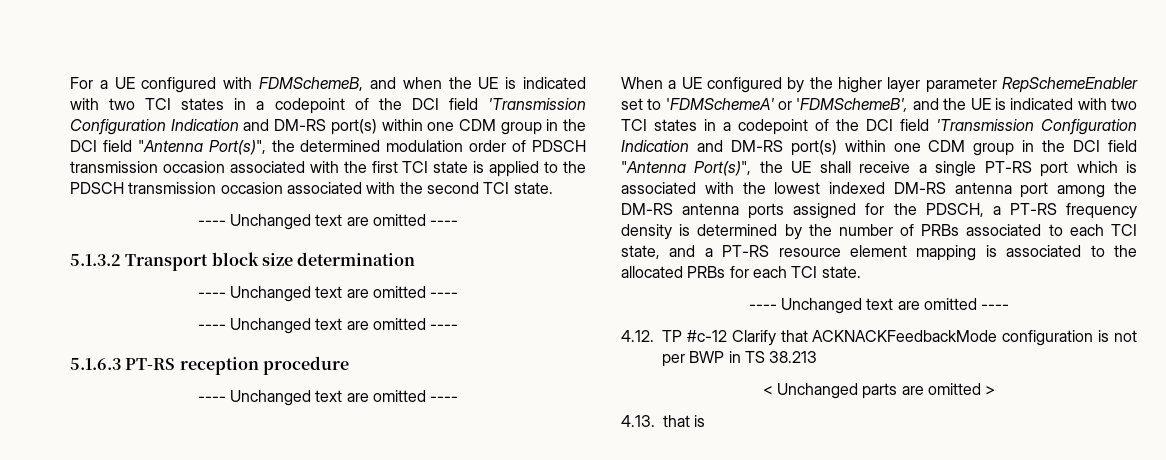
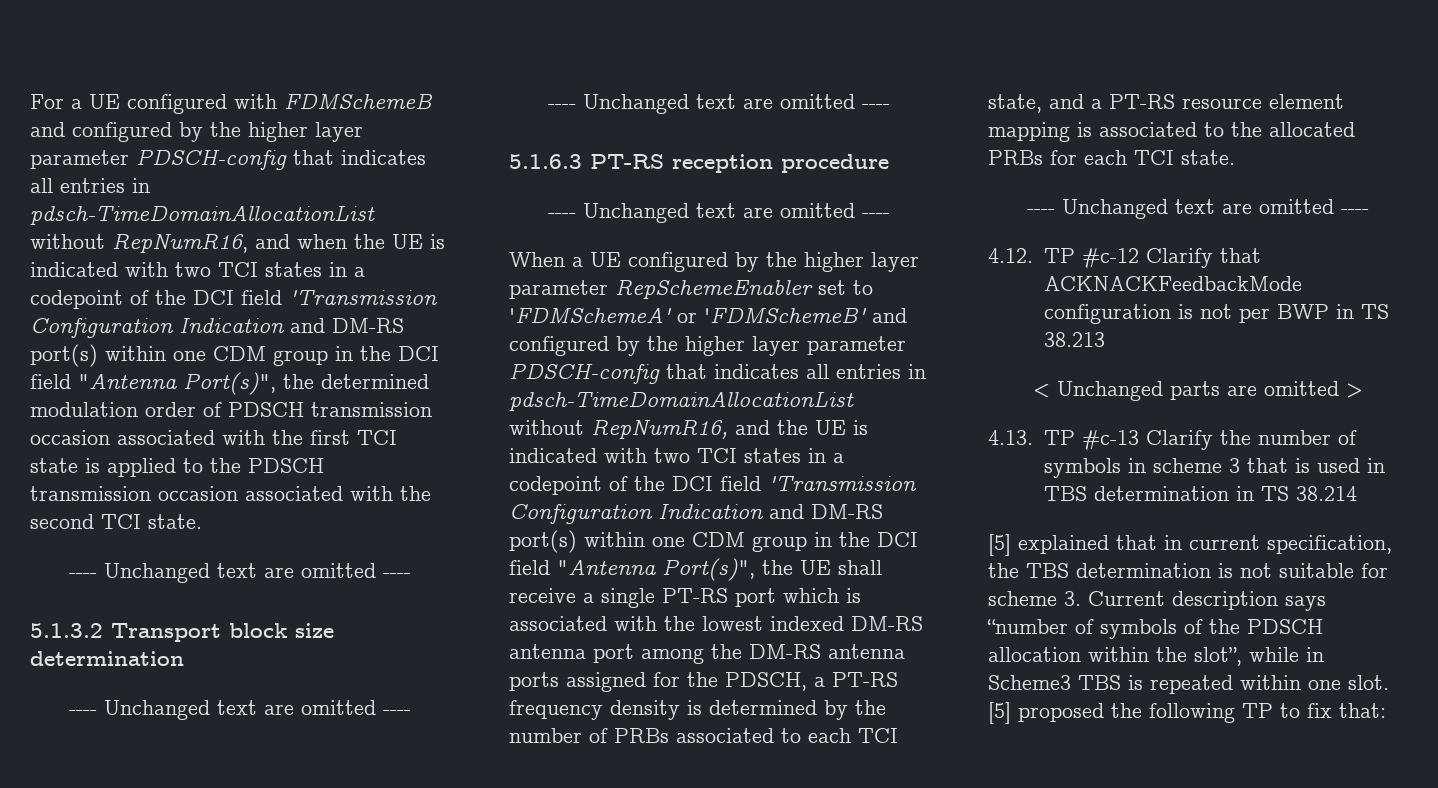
- For a UE configured with FDMSchemeB, and when the UE is indicated with two TCI states in a codepoint of the DCI field 'Transmission Configuration Indication and DM-RS port(s) within one CDM group in the DCI field "Antenna Port(s)", the determined modulation order of PDSCH transmission occasion associated with the first TCI state is applied to the PDSCH transmission occasion associated with the second TCI state.
+ For a UE configured with FDMSchemeB and configured by the higher layer parameter PDSCH-config that indicates all entries in pdsch-TimeDomainAllocationList without RepNumR16, and when the UE is indicated with two TCI states in a codepoint of the DCI field 'Transmission Configuration Indication and DM-RS port(s) within one CDM group in the DCI field "Antenna Port(s)", the determined modulation order of PDSCH transmission occasion associated with the first TCI state is applied to the PDSCH transmission occasion associated with the second TCI state.
- When a UE configured by the higher layer parameter RepSchemeEnabler set to 'FDMSchemeA' or 'FDMSchemeB', and the UE is indicated with two TCI states in a codepoint of the DCI field 'Transmission Configuration Indication and DM-RS port(s) within one CDM group in the DCI field "Antenna Port(s)", the UE shall receive a single PT-RS port which is associated with the lowest indexed DM-RS antenna port among the DM-RS antenna ports assigned for the PDSCH, a PT-RS frequency density is determined by the number of PRBs associated to each TCI state, and a PT-RS resource element mapping is associated to the allocated PRBs for each TCI state.
+ When a UE configured by the higher layer parameter RepSchemeEnabler set to 'FDMSchemeA' or 'FDMSchemeB' and configured by the higher layer parameter PDSCH-config that indicates all entries in pdsch-TimeDomainAllocationList without RepNumR16, and the UE is indicated with two TCI states in a codepoint of the DCI field 'Transmission Configuration Indication and DM-RS port(s) within one CDM group in the DCI field "Antenna Port(s)", the UE shall receive a single PT-RS port which is associated with the lowest indexed DM-RS antenna port among the DM-RS antenna ports assigned for the PDSCH, a PT-RS frequency density is determined by the number of PRBs associated to each TCI state, and a PT-RS resource element mapping is associated to the allocated PRBs for each TCI state.
- 4.13. that is
+ 4.13. TP #c-13 Clarify the number of symbols in scheme 3 that is used in TBS determination in TS 38.214
+ [5] explained that in current specification, the TBS determination is not suitable for scheme 3. Current description says “number of symbols of the PDSCH allocation within the slot”, while in Scheme3 TBS is repeated within one slot. [5] proposed the following TP to fix that:

